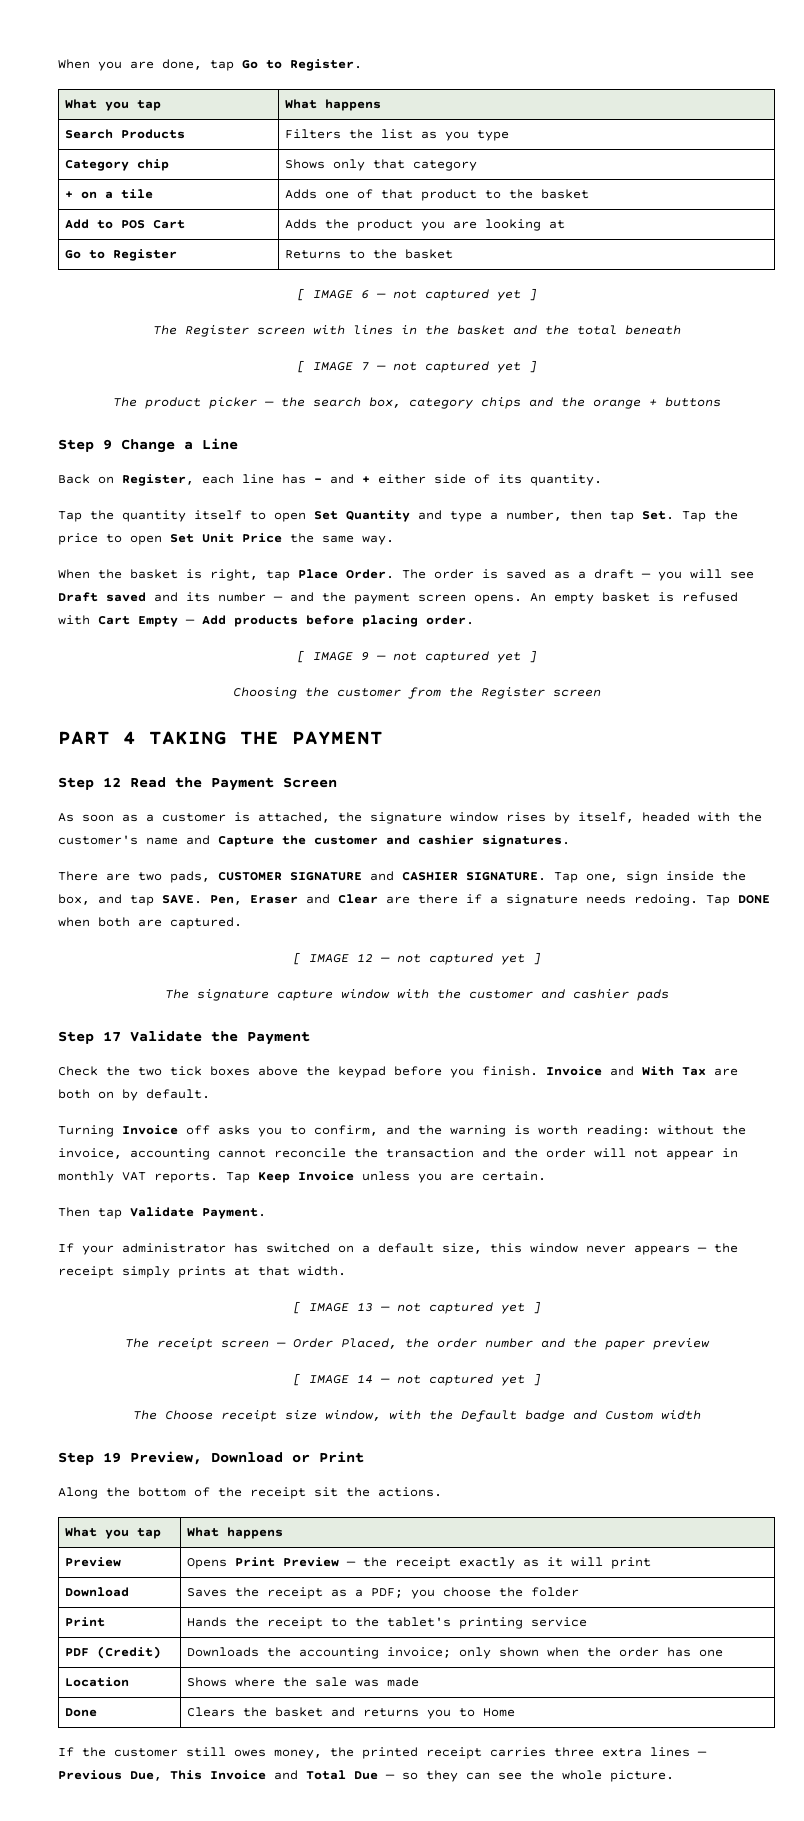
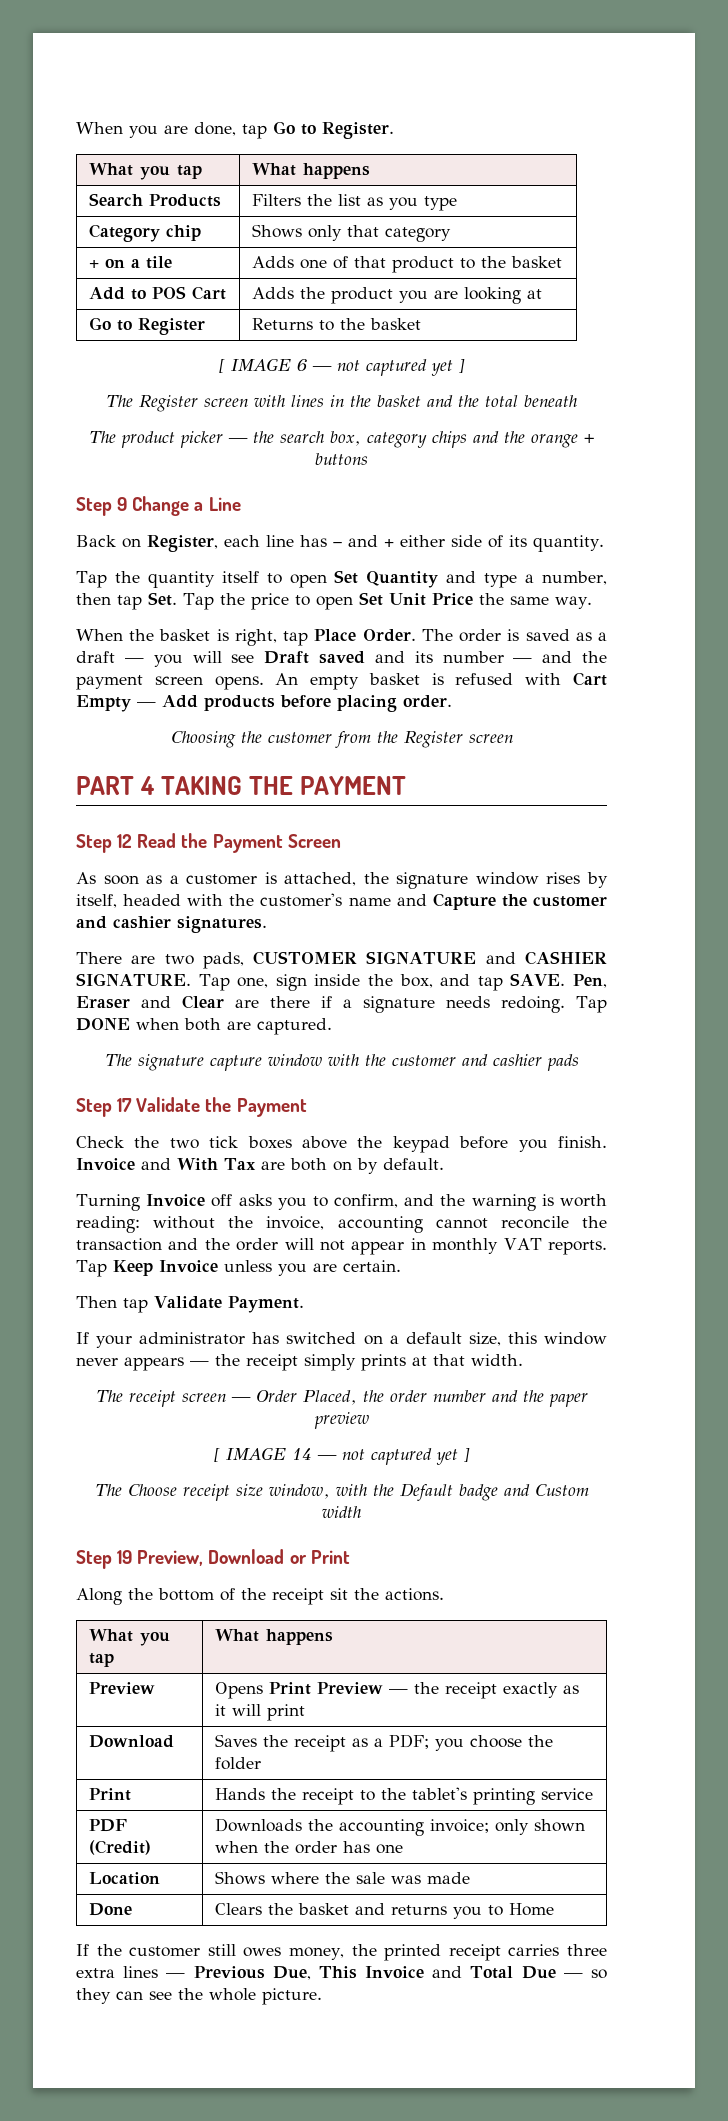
- [ IMAGE 7 — not captured yet ]
- [ IMAGE 9 — not captured yet ]
- [ IMAGE 12 — not captured yet ]
- [ IMAGE 13 — not captured yet ]

